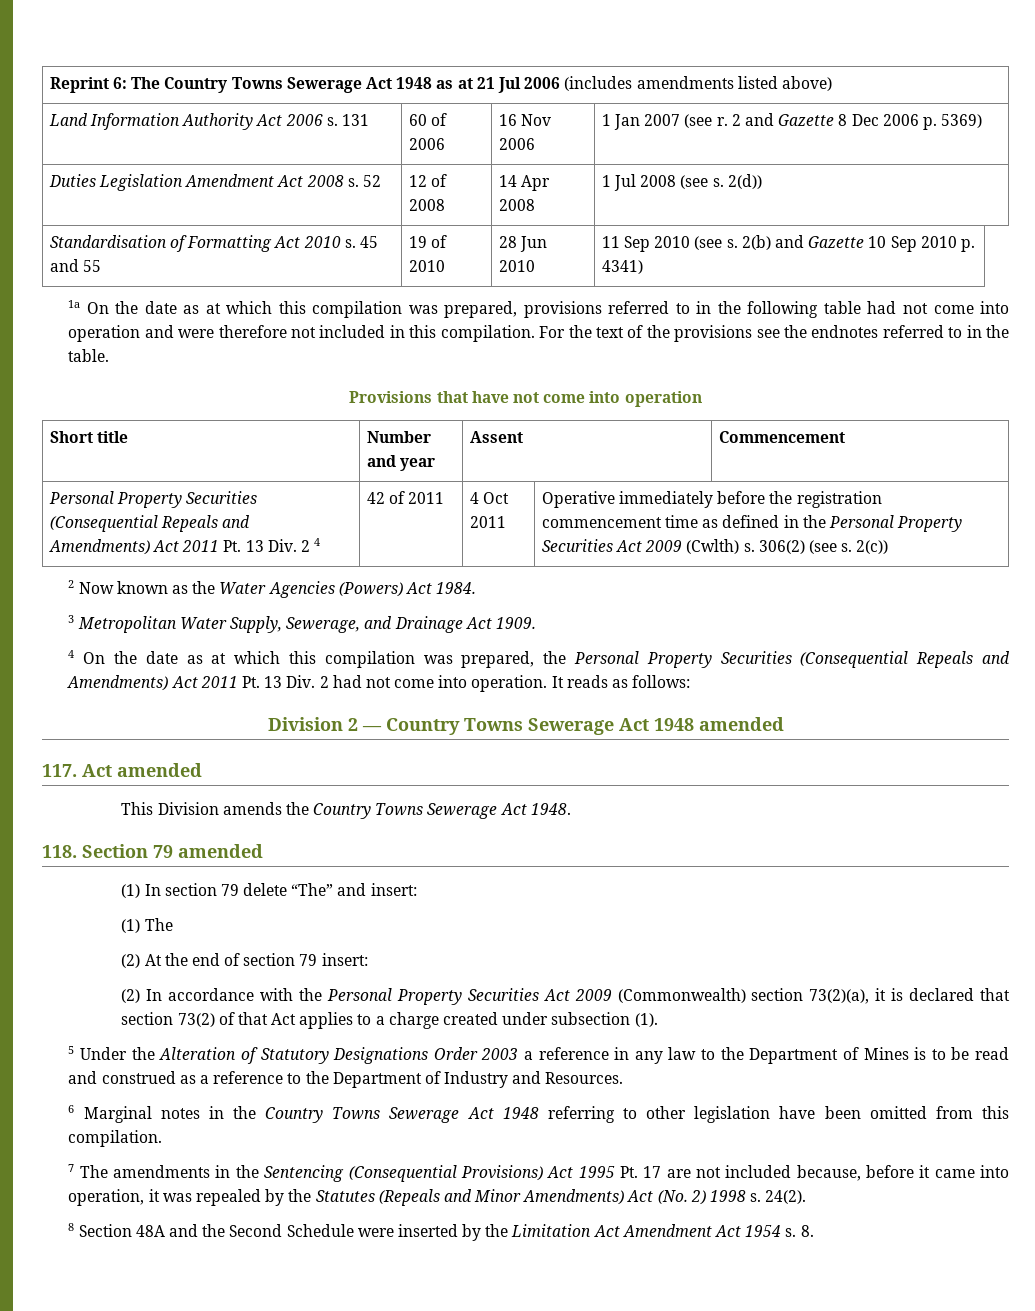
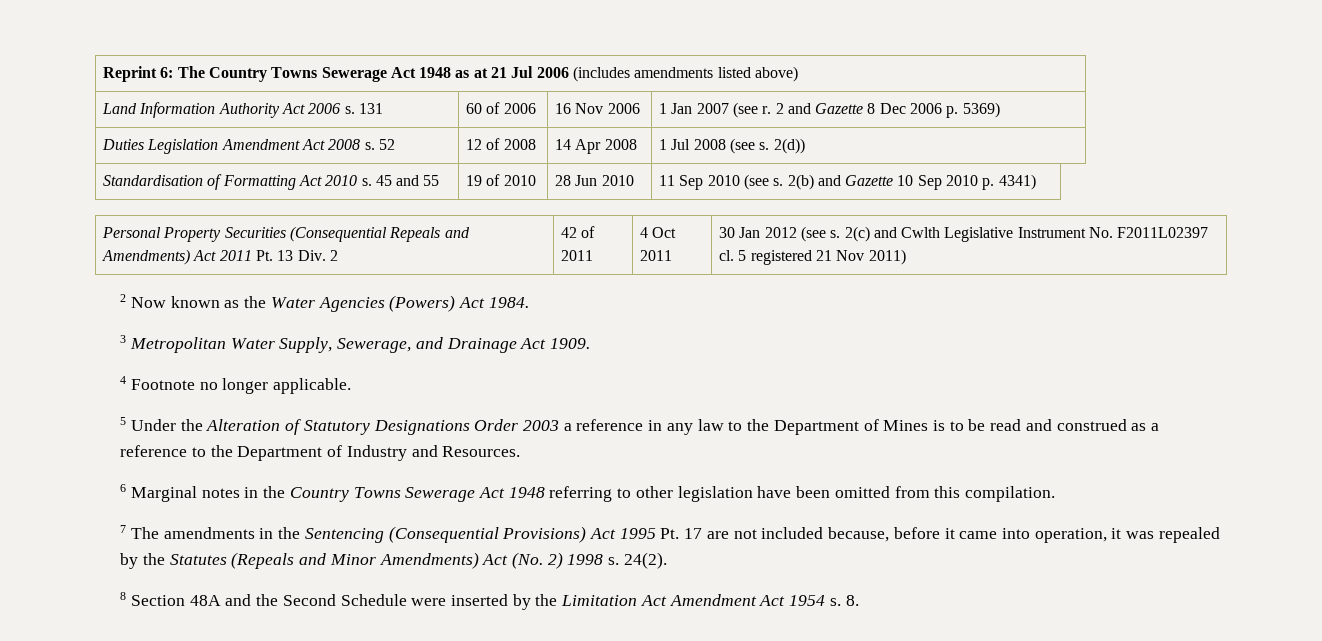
- 1a On the date as at which this compilation was prepared, provisions referred to in the following table had not come into operation and were therefore not included in this compilation. For the text of the provisions see the endnotes referred to in the table.
- Provisions that have not come into operation
- Short title | Number and year | Assent | Commencement
- Personal Property Securities (Consequential Repeals and Amendments) Act 2011 Pt. 13 Div. 2 4
+ Personal Property Securities (Consequential Repeals and Amendments) Act 2011 Pt. 13 Div. 2
- Operative immediately before the registration commencement time as defined in the Personal Property Securities Act 2009 (Cwlth) s. 306(2) (see s. 2(c))
+ 30 Jan 2012 (see s. 2(c) and Cwlth Legislative Instrument No. F2011L02397 cl. 5 registered 21 Nov 2011)
- 4 On the date as at which this compilation was prepared, the Personal Property Securities (Consequential Repeals and Amendments) Act 2011 Pt. 13 Div. 2 had not come into operation. It reads as follows:
- Division 2 — Country Towns Sewerage Act 1948 amended
- 117. Act amended
- This Division amends the Country Towns Sewerage Act 1948.
- 118. Section 79 amended
- (1) In section 79 delete “The” and insert:
- (1) The
- (2) At the end of section 79 insert:
- (2) In accordance with the Personal Property Securities Act 2009 (Commonwealth) section 73(2)(a), it is declared that section 73(2) of that Act applies to a charge created under subsection (1).
+ 4 Footnote no longer applicable.

